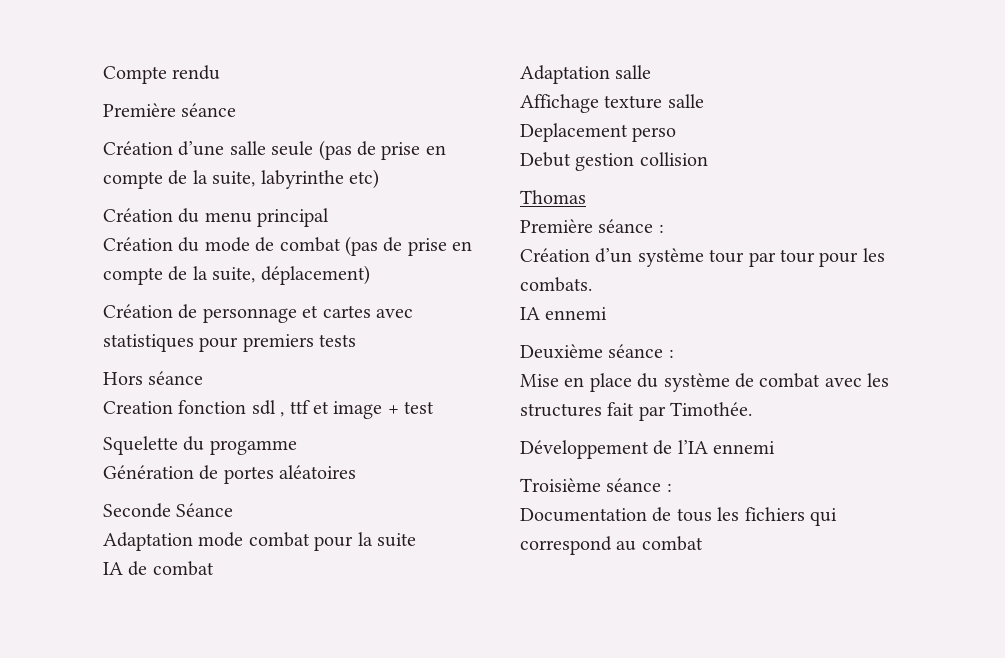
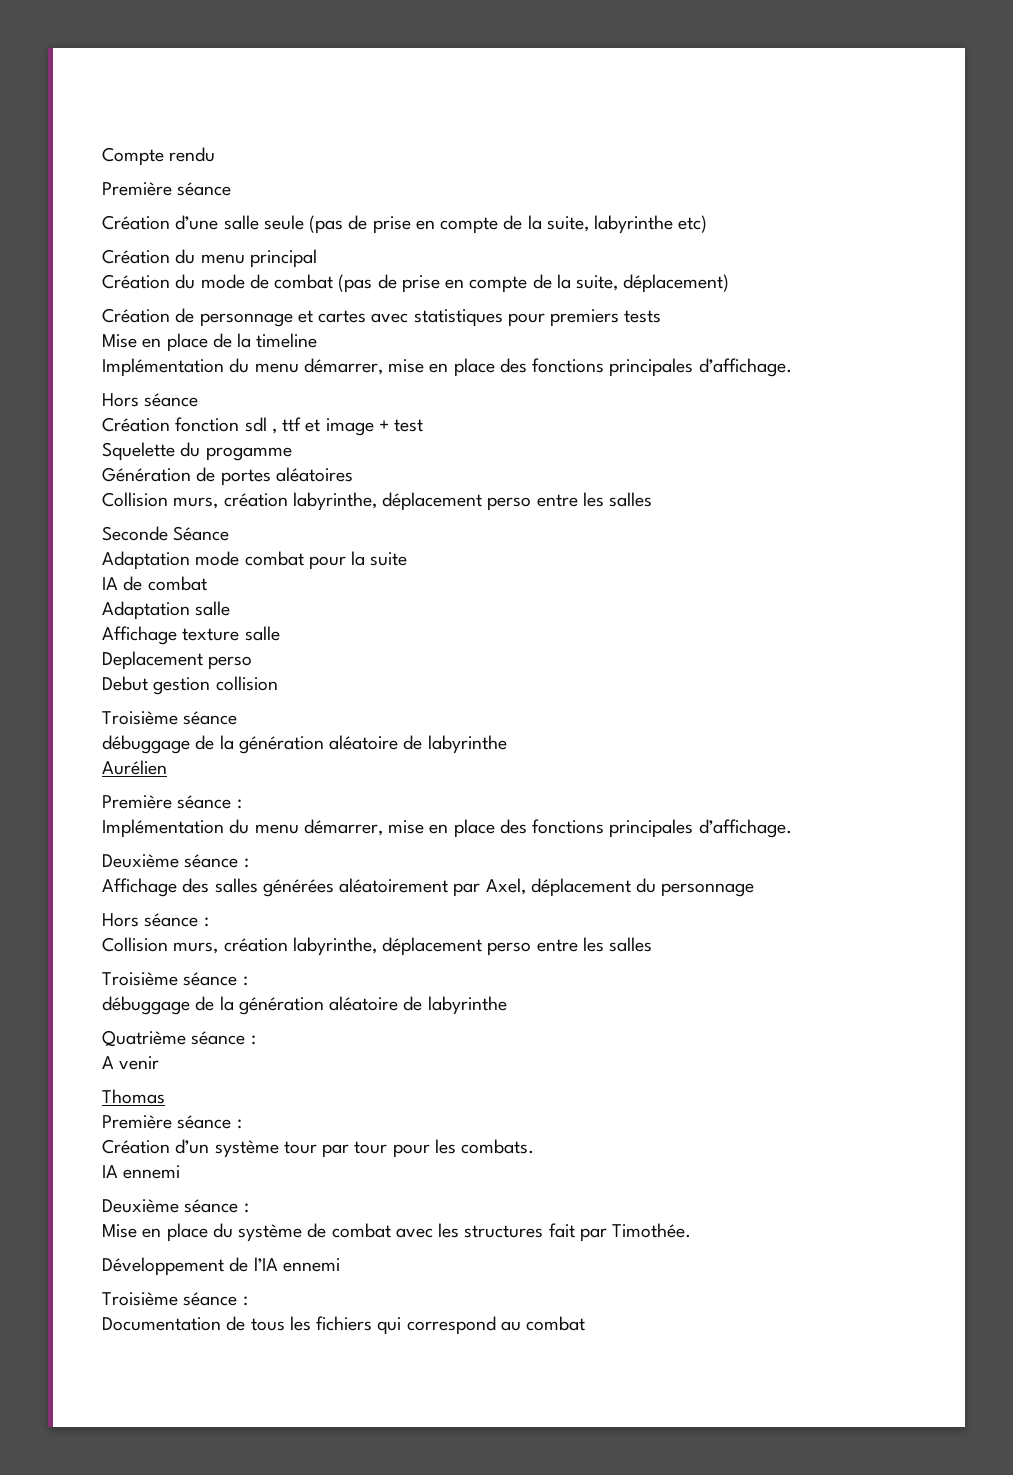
+ Mise en place de la timeline
+ Implémentation du menu démarrer, mise en place des fonctions principales d’affichage.
- Creation fonction sdl , ttf et image + test
+ Création fonction sdl , ttf et image + test
  Génération de portes aléatoires
+ Collision murs, création labyrinthe, déplacement perso entre les salles
  Debut gestion collision
+ Troisième séance
+ débuggage de la génération aléatoire de labyrinthe
+ Aurélien
+ Première séance :
+ Implémentation du menu démarrer, mise en place des fonctions principales d’affichage.
+ Deuxième séance :
+ Affichage des salles générées aléatoirement par Axel, déplacement du personnage
+ Hors séance :
+ Collision murs, création labyrinthe, déplacement perso entre les salles
+ Troisième séance :
+ débuggage de la génération aléatoire de labyrinthe
+ Quatrième séance :
+ A venir

